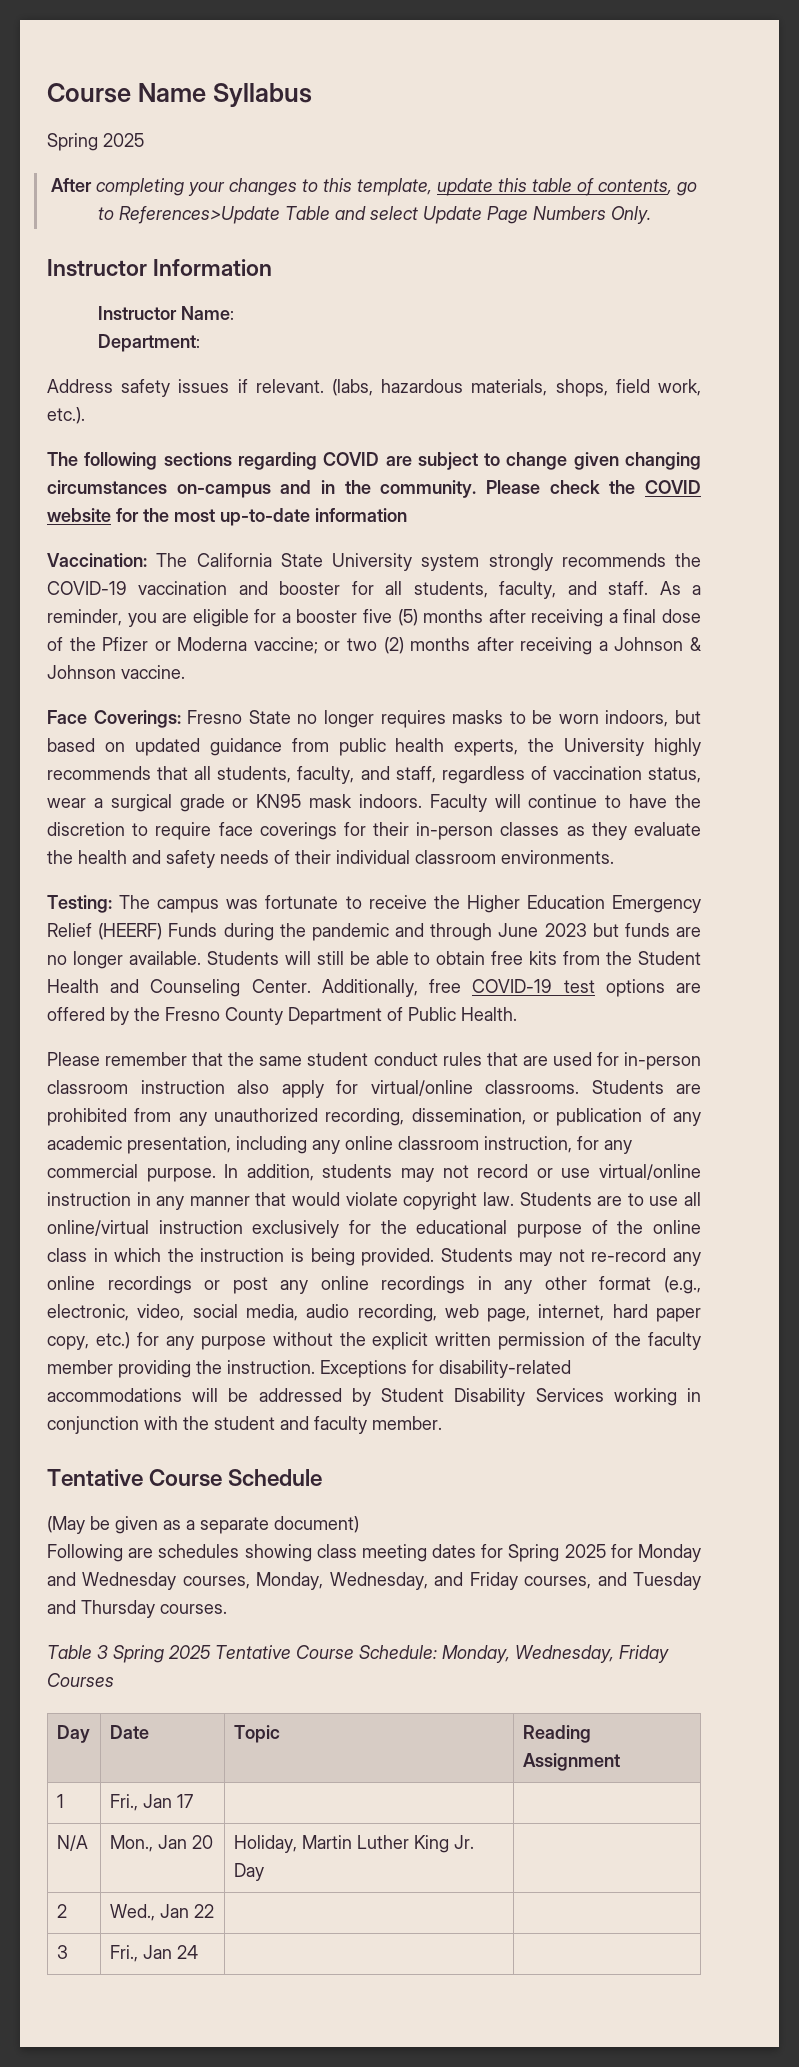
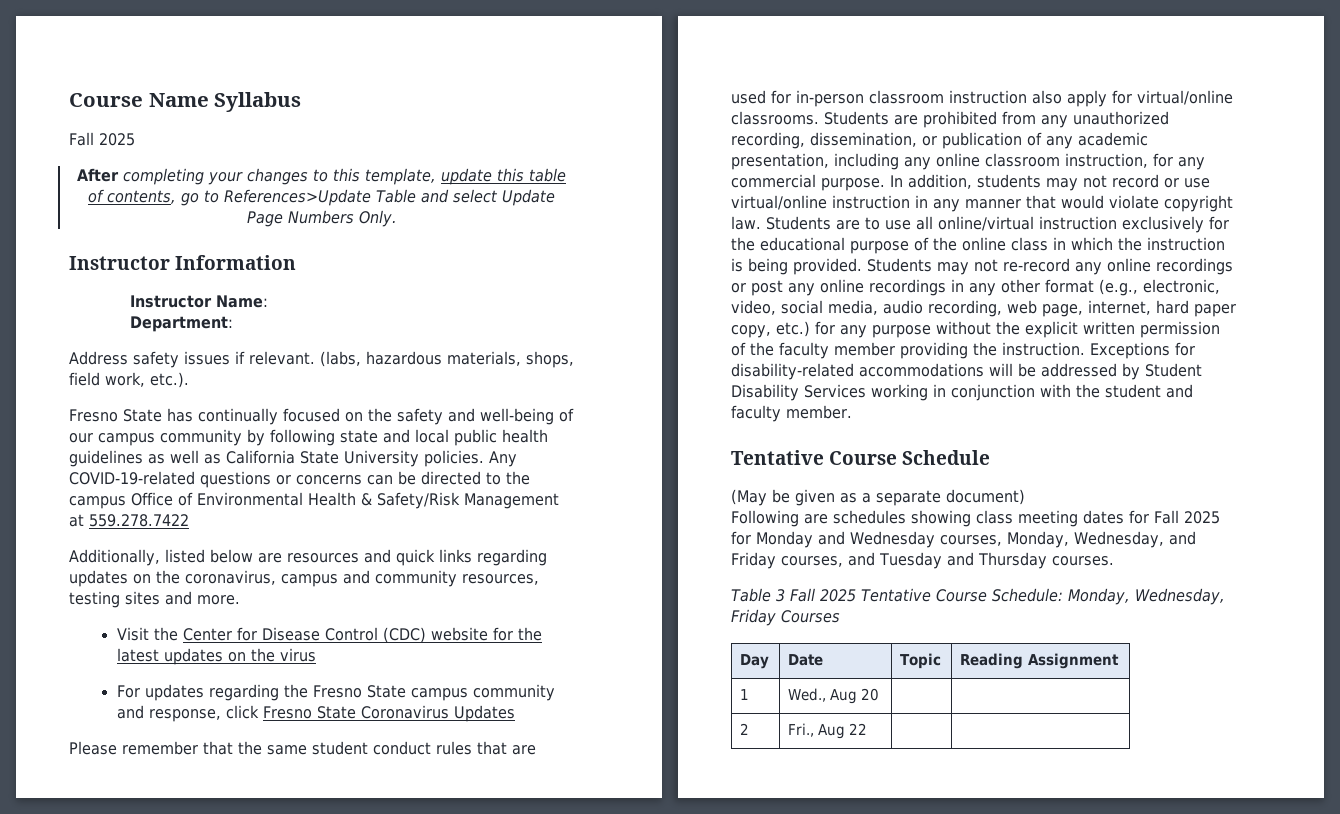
  Course Name Syllabus
- Spring 2025
+ Fall 2025
- The following sections regarding COVID are subject to change given changing circumstances on-campus and in the community. Please check the COVID website for the most up-to-date information
- Vaccination: The California State University system strongly recommends the COVID-19 vaccination and booster for all students, faculty, and staff. As a reminder, you are eligible for a booster five (5) months after receiving a final dose of the Pfizer or Moderna vaccine; or two (2) months after receiving a Johnson & Johnson vaccine.
- Face Coverings: Fresno State no longer requires masks to be worn indoors, but based on updated guidance from public health experts, the University highly recommends that all students, faculty, and staff, regardless of vaccination status, wear a surgical grade or KN95 mask indoors. Faculty will continue to have the discretion to require face coverings for their in-person classes as they evaluate the health and safety needs of their individual classroom environments.
- Testing: The campus was fortunate to receive the Higher Education Emergency Relief (HEERF) Funds during the pandemic and through June 2023 but funds are no longer available. Students will still be able to obtain free kits from the Student Health and Counseling Center. Additionally, free COVID-19 test options are offered by the Fresno County Department of Public Health.
+ Fresno State has continually focused on the safety and well-being of our campus community by following state and local public health guidelines as well as California State University policies. Any COVID-19-related questions or concerns can be directed to the campus Office of Environmental Health & Safety/Risk Management at 559.278.7422
+ Additionally, listed below are resources and quick links regarding updates on the coronavirus, campus and community resources, testing sites and more.
+ Visit the Center for Disease Control (CDC) website for the latest updates on the virus
+ For updates regarding the Fresno State campus community and response, click Fresno State Coronavirus Updates
- Following are schedules showing class meeting dates for Spring 2025 for Monday and Wednesday courses, Monday, Wednesday, and Friday courses, and Tuesday and Thursday courses.
+ Following are schedules showing class meeting dates for Fall 2025 for Monday and Wednesday courses, Monday, Wednesday, and Friday courses, and Tuesday and Thursday courses.
- Table 3 Spring 2025 Tentative Course Schedule: Monday, Wednesday, Friday Courses
+ Table 3 Fall 2025 Tentative Course Schedule: Monday, Wednesday, Friday Courses
- 1 | Fri., Jan 17 | |
- N/A | Mon., Jan 20 | Holiday, Martin Luther King Jr. Day |
+ 1 | Wed., Aug 20 | |
- 2 | Wed., Jan 22 | |
+ 2 | Fri., Aug 22 | |
- 3 | Fri., Jan 24 | |

